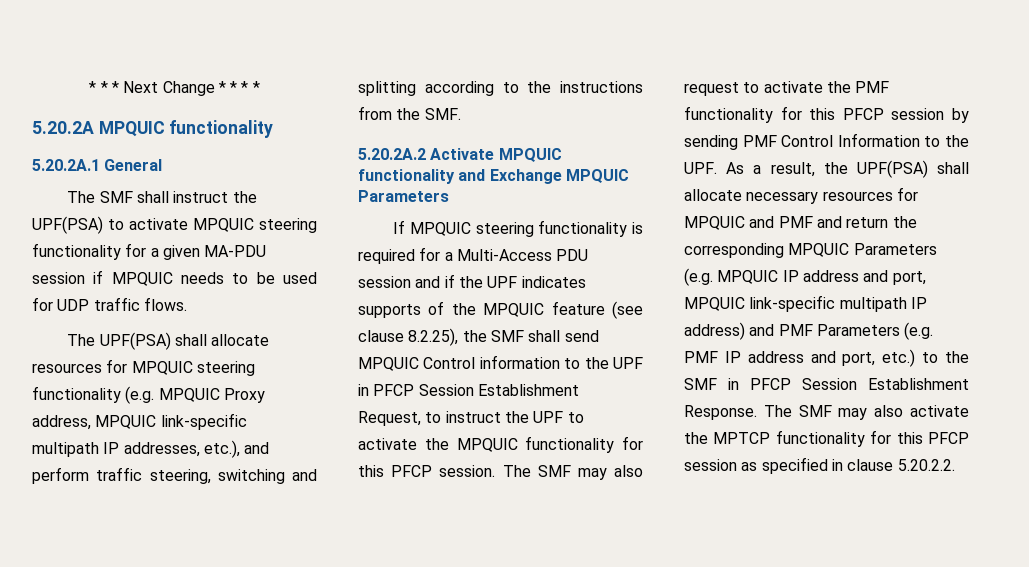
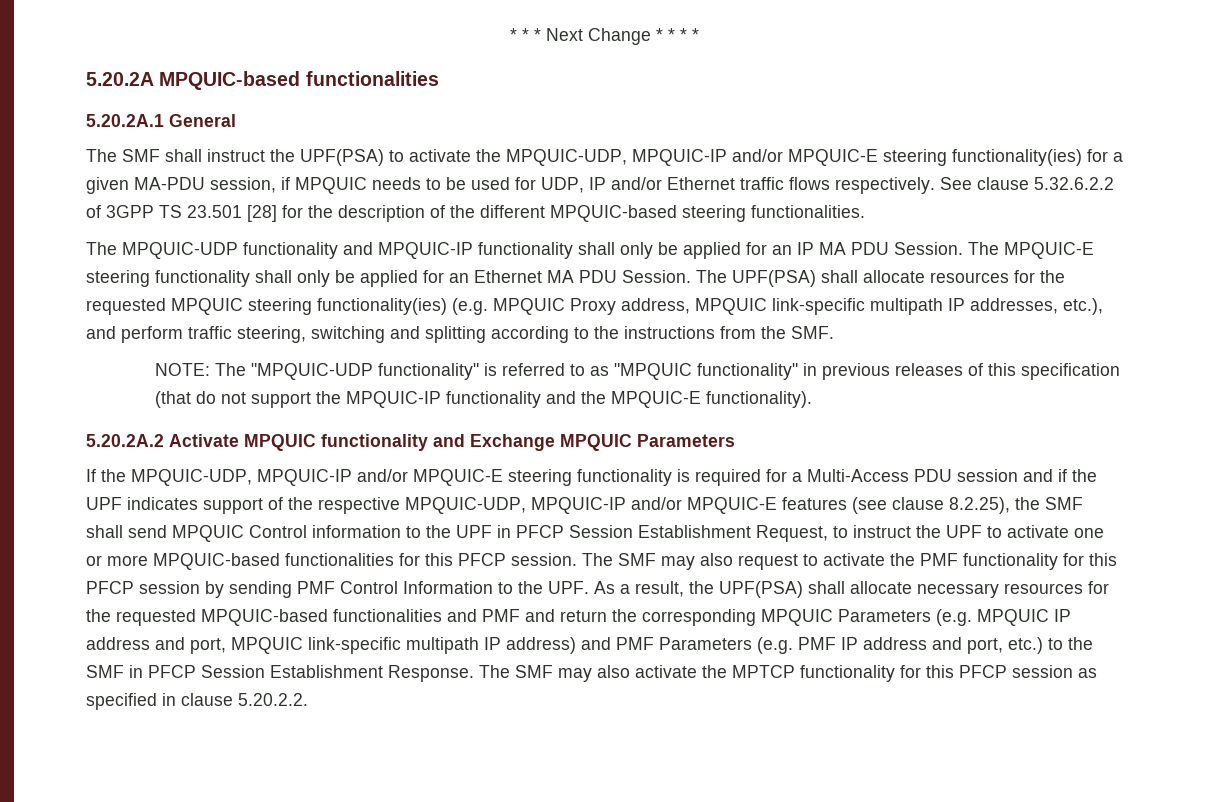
- 5.20.2A MPQUIC functionality
+ 5.20.2A MPQUIC-based functionalities
- The SMF shall instruct the UPF(PSA) to activate MPQUIC steering functionality for a given MA-PDU session if MPQUIC needs to be used for UDP traffic flows.
- The UPF(PSA) shall allocate resources for MPQUIC steering functionality (e.g. MPQUIC Proxy address, MPQUIC link-specific multipath IP addresses, etc.), and perform traffic steering, switching and splitting according to the instructions from the SMF.
+ The SMF shall instruct the UPF(PSA) to activate the MPQUIC-UDP, MPQUIC-IP and/or MPQUIC-E steering functionality(ies) for a given MA-PDU session, if MPQUIC needs to be used for UDP, IP and/or Ethernet traffic flows respectively. See clause 5.32.6.2.2 of 3GPP TS 23.501 [28] for the description of the different MPQUIC-based steering functionalities.
+ The MPQUIC-UDP functionality and MPQUIC-IP functionality shall only be applied for an IP MA PDU Session. The MPQUIC-E steering functionality shall only be applied for an Ethernet MA PDU Session. The UPF(PSA) shall allocate resources for the requested MPQUIC steering functionality(ies) (e.g. MPQUIC Proxy address, MPQUIC link-specific multipath IP addresses, etc.), and perform traffic steering, switching and splitting according to the instructions from the SMF.
+ NOTE: The "MPQUIC-UDP functionality" is referred to as "MPQUIC functionality" in previous releases of this specification (that do not support the MPQUIC-IP functionality and the MPQUIC-E functionality).
- If MPQUIC steering functionality is required for a Multi-Access PDU session and if the UPF indicates supports of the MPQUIC feature (see clause 8.2.25), the SMF shall send MPQUIC Control information to the UPF in PFCP Session Establishment Request, to instruct the UPF to activate the MPQUIC functionality for this PFCP session.
+ If the MPQUIC-UDP, MPQUIC-IP and/or MPQUIC-E steering functionality is required for a Multi-Access PDU session and if the UPF indicates support of the respective MPQUIC-UDP, MPQUIC-IP and/or MPQUIC-E features (see clause 8.2.25), the SMF shall send MPQUIC Control information to the UPF in PFCP Session Establishment Request, to instruct the UPF to activate one or more MPQUIC-based functionalities for this PFCP session.
- The SMF may also request to activate the PMF functionality for this PFCP session by sending PMF Control Information to the UPF. As a result, the UPF(PSA) shall allocate necessary resources for MPQUIC and PMF and return the corresponding MPQUIC Parameters (e.g. MPQUIC IP address and port, MPQUIC link-specific multipath IP address) and PMF Parameters (e.g. PMF IP address and port, etc.) to the SMF in PFCP Session Establishment Response.
+ The SMF may also request to activate the PMF functionality for this PFCP session by sending PMF Control Information to the UPF. As a result, the UPF(PSA) shall allocate necessary resources for the requested MPQUIC-based functionalities and PMF and return the corresponding MPQUIC Parameters (e.g. MPQUIC IP address and port, MPQUIC link-specific multipath IP address) and PMF Parameters (e.g. PMF IP address and port, etc.) to the SMF in PFCP Session Establishment Response.

